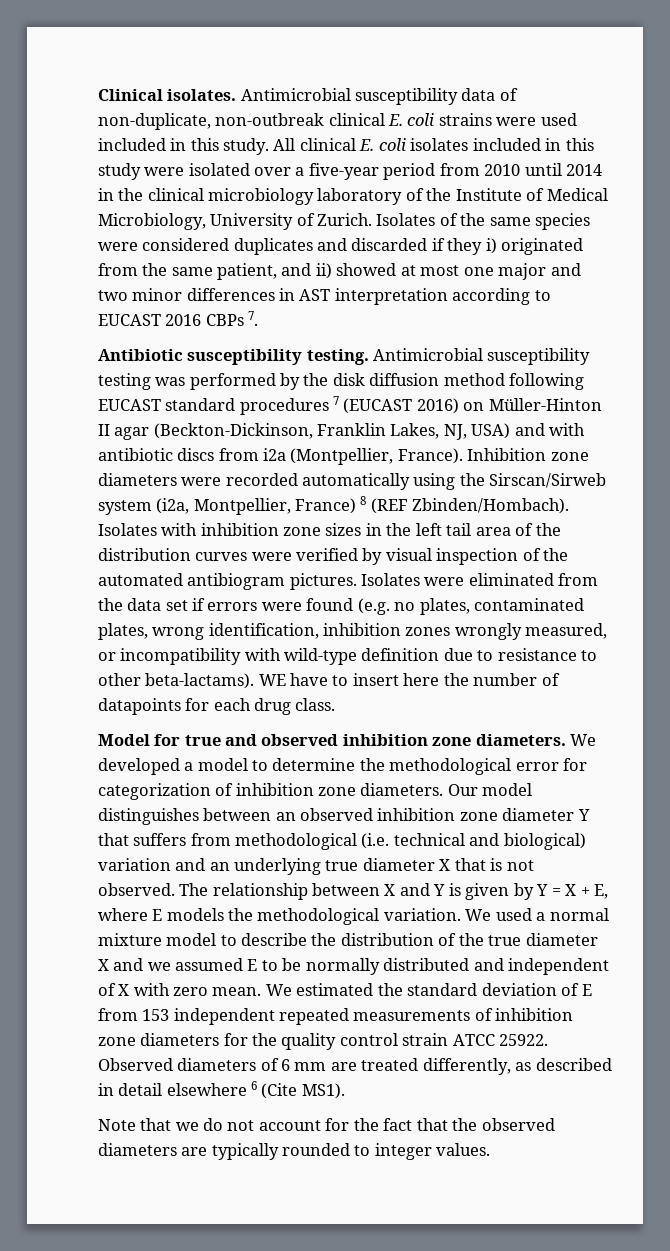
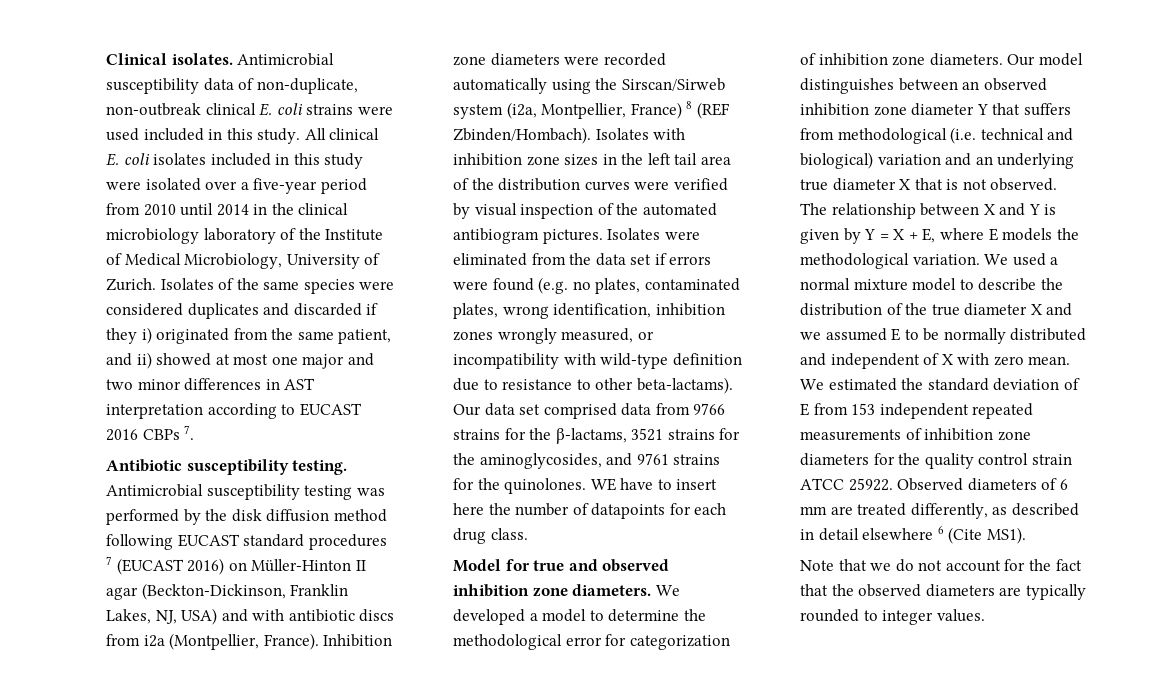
+ Our data set comprised data from 9766 strains for the β-lactams, 3521 strains for the aminoglycosides, and 9761 strains for the quinolones.

